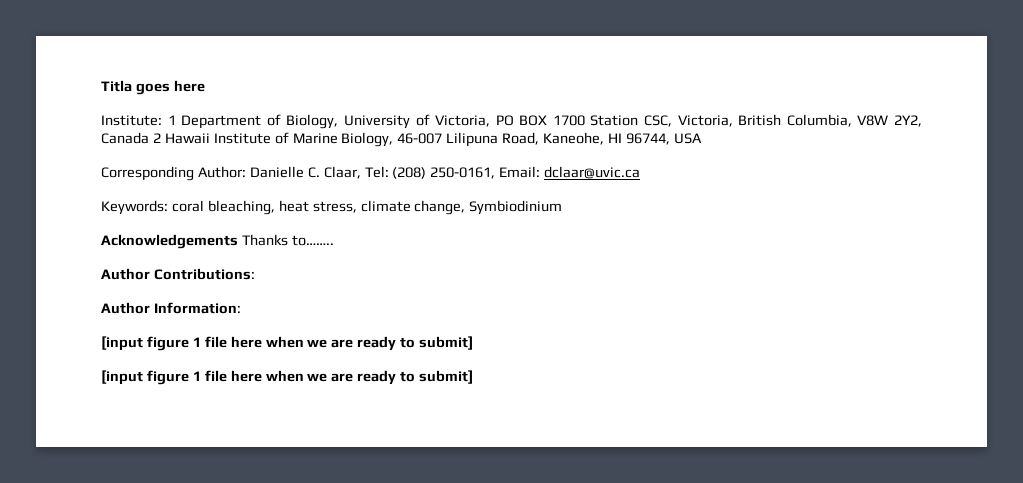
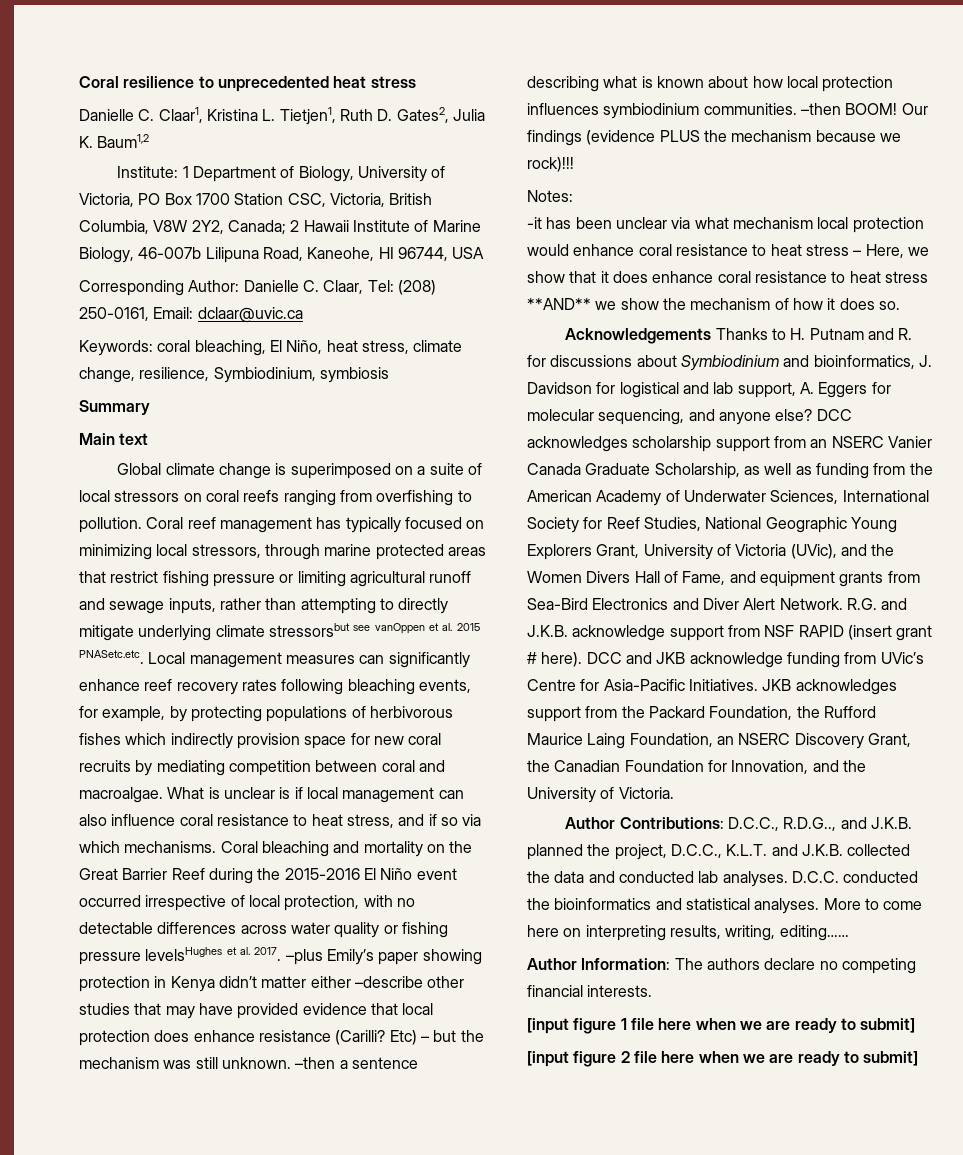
- Titla goes here
+ Coral resilience to unprecedented heat stress
+ Danielle C. Claar1, Kristina L. Tietjen1, Ruth D. Gates2, Julia K. Baum1,2
- Institute: 1 Department of Biology, University of Victoria, PO BOX 1700 Station CSC, Victoria, British Columbia, V8W 2Y2, Canada 2 Hawaii Institute of Marine Biology, 46-007 Lilipuna Road, Kaneohe, HI 96744, USA
+ Institute: 1 Department of Biology, University of Victoria, PO Box 1700 Station CSC, Victoria, British Columbia, V8W 2Y2, Canada; 2 Hawaii Institute of Marine Biology, 46-007b Lilipuna Road, Kaneohe, HI 96744, USA
- Keywords: coral bleaching, heat stress, climate change, Symbiodinium
- Acknowledgements Thanks to……..
- Author Contributions:
- Author Information:
+ Keywords: coral bleaching, El Niño, heat stress, climate change, resilience, Symbiodinium, symbiosis
+ Summary
+ Main text
+ Global climate change is superimposed on a suite of local stressors on coral reefs ranging from overfishing to pollution. Coral reef management has typically focused on minimizing local stressors, through marine protected areas that restrict fishing pressure or limiting agricultural runoff and sewage inputs, rather than attempting to directly mitigate underlying climate stressorsbut see vanOppen et al. 2015 PNASetc.etc. Local management measures can significantly enhance reef recovery rates following bleaching events, for example, by protecting populations of herbivorous fishes which indirectly provision space for new coral recruits by mediating competition between coral and macroalgae. What is unclear is if local management can also influence coral resistance to heat stress, and if so via which mechanisms. Coral bleaching and mortality on the Great Barrier Reef during the 2015-2016 El Niño event occurred irrespective of local protection, with no detectable differences across water quality or fishing pressure levelsHughes et al. 2017. –plus Emily’s paper showing protection in Kenya didn’t matter either –describe other studies that may have provided evidence that local protection does enhance resistance (Carilli? Etc) – but the mechanism was still unknown. –then a sentence describing what is known about how local protection influences symbiodinium communities. –then BOOM! Our findings (evidence PLUS the mechanism because we rock)!!!
+ Notes:
+ -it has been unclear via what mechanism local protection would enhance coral resistance to heat stress – Here, we show that it does enhance coral resistance to heat stress **AND** we show the mechanism of how it does so.
+ Acknowledgements Thanks to H. Putnam and R. for discussions about Symbiodinium and bioinformatics, J. Davidson for logistical and lab support, A. Eggers for molecular sequencing, and anyone else? DCC acknowledges scholarship support from an NSERC Vanier Canada Graduate Scholarship, as well as funding from the American Academy of Underwater Sciences, International Society for Reef Studies, National Geographic Young Explorers Grant, University of Victoria (UVic), and the Women Divers Hall of Fame, and equipment grants from Sea-Bird Electronics and Diver Alert Network. R.G. and J.K.B. acknowledge support from NSF RAPID (insert grant # here). DCC and JKB acknowledge funding from UVic’s Centre for Asia-Pacific Initiatives. JKB acknowledges support from the Packard Foundation, the Rufford Maurice Laing Foundation, an NSERC Discovery Grant, the Canadian Foundation for Innovation, and the University of Victoria.
+ Author Contributions: D.C.C., R.D.G.., and J.K.B. planned the project, D.C.C., K.L.T. and J.K.B. collected the data and conducted lab analyses. D.C.C. conducted the bioinformatics and statistical analyses. More to come here on interpreting results, writing, editing……
+ Author Information: The authors declare no competing financial interests.
  [input figure 1 file here when we are ready to submit]
- [input figure 1 file here when we are ready to submit]
+ [input figure 2 file here when we are ready to submit]

